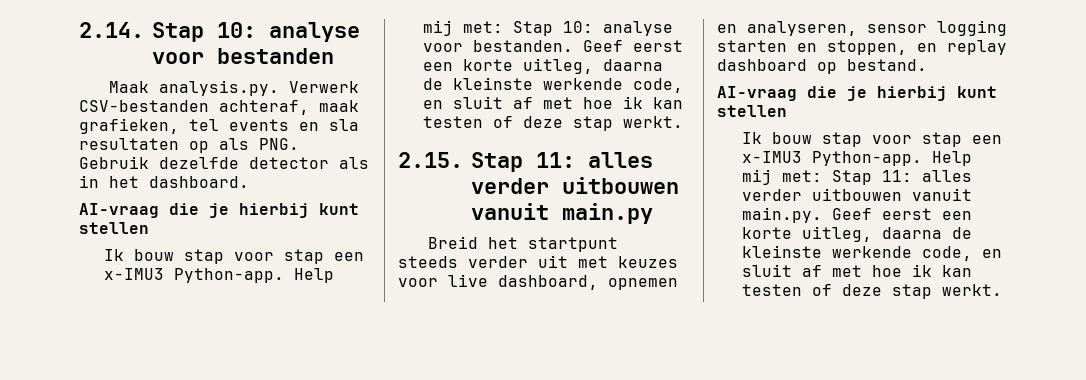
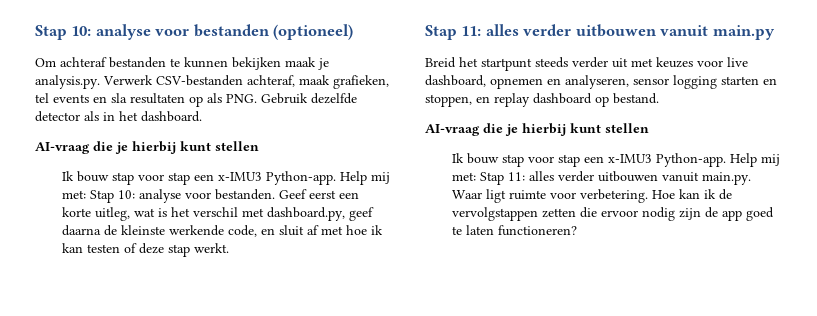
- 2.14. Stap 10: analyse voor bestanden
- Maak analysis.py. Verwerk CSV-bestanden achteraf, maak grafieken, tel events en sla resultaten op als PNG. Gebruik dezelfde detector als in het dashboard.
+ Stap 10: analyse voor bestanden (optioneel)
+ Om achteraf bestanden te kunnen bekijken maak je analysis.py. Verwerk CSV-bestanden achteraf, maak grafieken, tel events en sla resultaten op als PNG. Gebruik dezelfde detector als in het dashboard.
- Help mij met: Stap 10: analyse voor bestanden. Geef eerst een korte uitleg, daarna de kleinste werkende code, en sluit af met hoe ik kan testen of deze stap werkt.
+ Help mij met: Stap 10: analyse voor bestanden. Geef eerst een korte uitleg, wat is het verschil met dashboard.py, geef daarna de kleinste werkende code, en sluit af met hoe ik kan testen of deze stap werkt.
- 2.15. Stap 11: alles verder uitbouwen vanuit main.py
+ Stap 11: alles verder uitbouwen vanuit main.py
- Help mij met: Stap 11: alles verder uitbouwen vanuit main.py. Geef eerst een korte uitleg, daarna de kleinste werkende code, en sluit af met hoe ik kan testen of deze stap werkt.
+ Help mij met: Stap 11: alles verder uitbouwen vanuit main.py. Waar ligt ruimte voor verbetering. Hoe kan ik de vervolgstappen zetten die ervoor nodig zijn de app goed te laten functioneren?

